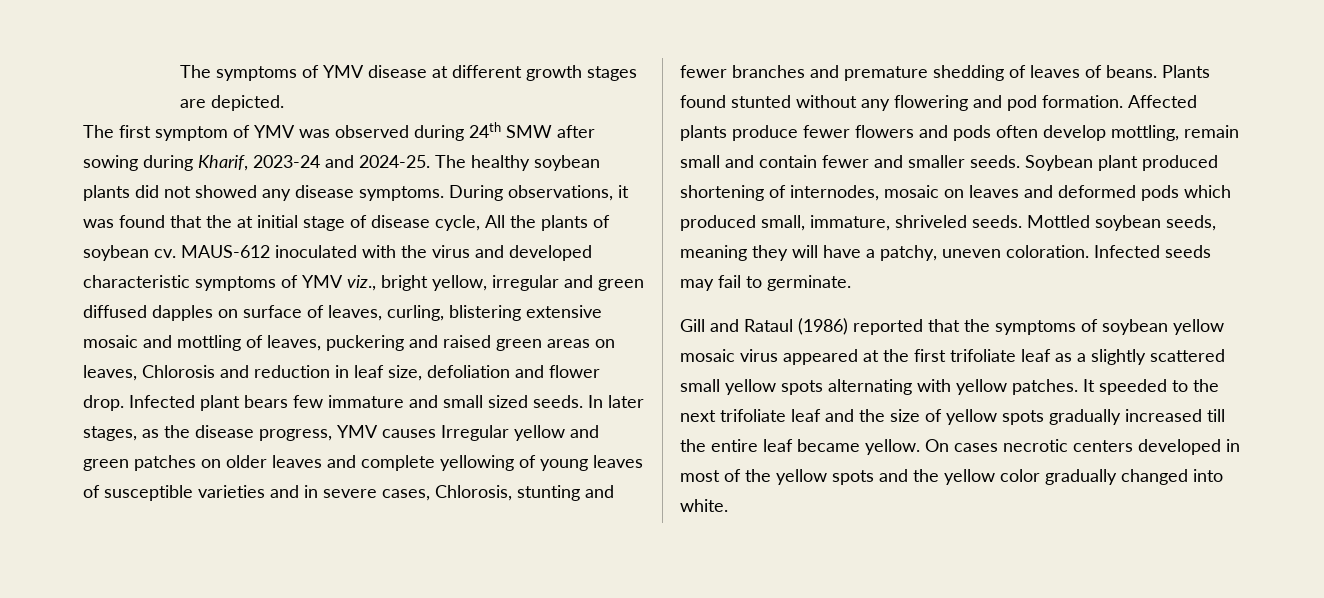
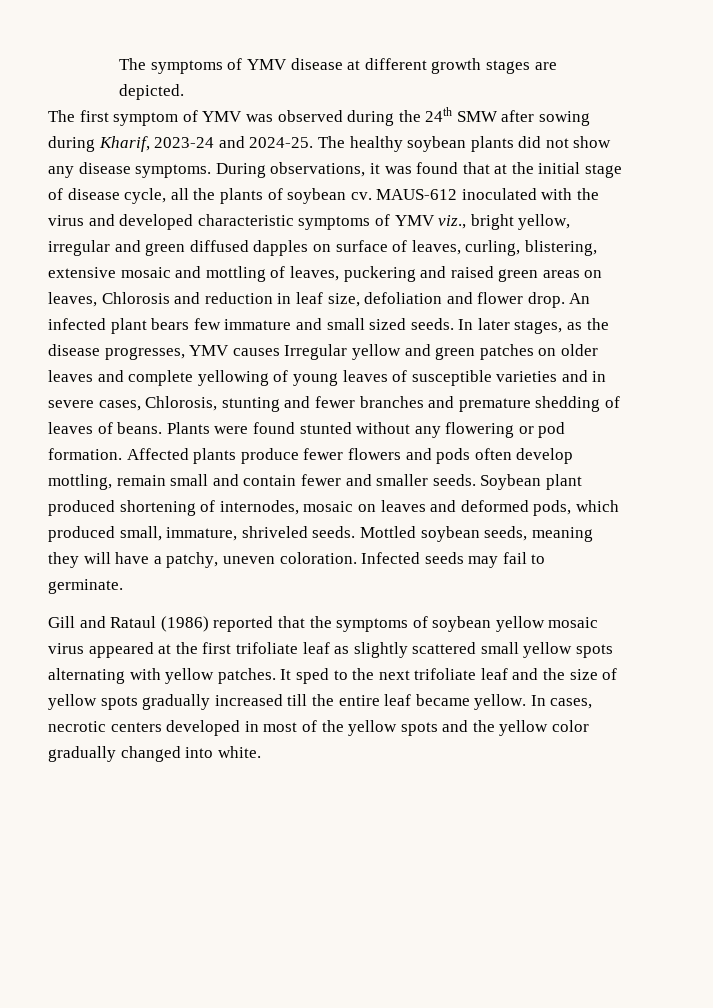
- The first symptom of YMV was observed during 24th SMW after sowing during Kharif, 2023-24 and 2024-25.
+ The first symptom of YMV was observed during the 24th SMW after sowing during Kharif, 2023-24 and 2024-25.
- The healthy soybean plants did not showed any disease symptoms.
+ The healthy soybean plants did not show any disease symptoms.
- During observations, it was found that the at initial stage of disease cycle, All the plants of soybean cv.
+ During observations, it was found that at the initial stage of disease cycle, all the plants of soybean cv.
- MAUS-612 inoculated with the virus and developed characteristic symptoms of YMV viz., bright yellow, irregular and green diffused dapples on surface of leaves, curling, blistering extensive mosaic and mottling of leaves, puckering and raised green areas on leaves, Chlorosis and reduction in leaf size, defoliation and flower drop.
+ MAUS-612 inoculated with the virus and developed characteristic symptoms of YMV viz., bright yellow, irregular and green diffused dapples on surface of leaves, curling, blistering, extensive mosaic and mottling of leaves, puckering and raised green areas on leaves, Chlorosis and reduction in leaf size, defoliation and flower drop.
- Infected plant bears few immature and small sized seeds.
+ An infected plant bears few immature and small sized seeds.
- In later stages, as the disease progress, YMV causes Irregular yellow and green patches on older leaves and complete yellowing of young leaves of susceptible varieties and in severe cases, Chlorosis, stunting and fewer branches and premature shedding of leaves of beans.
+ In later stages, as the disease progresses, YMV causes Irregular yellow and green patches on older leaves and complete yellowing of young leaves of susceptible varieties and in severe cases, Chlorosis, stunting and fewer branches and premature shedding of leaves of beans.
- Plants found stunted without any flowering and pod formation.
+ Plants were found stunted without any flowering or pod formation.
- Soybean plant produced shortening of internodes, mosaic on leaves and deformed pods which produced small, immature, shriveled seeds.
+ Soybean plant produced shortening of internodes, mosaic on leaves and deformed pods, which produced small, immature, shriveled seeds.
- Gill and Rataul (1986) reported that the symptoms of soybean yellow mosaic virus appeared at the first trifoliate leaf as a slightly scattered small yellow spots alternating with yellow patches.
+ Gill and Rataul (1986) reported that the symptoms of soybean yellow mosaic virus appeared at the first trifoliate leaf as slightly scattered small yellow spots alternating with yellow patches.
- It speeded to the next trifoliate leaf and the size of yellow spots gradually increased till the entire leaf became yellow.
+ It sped to the next trifoliate leaf and the size of yellow spots gradually increased till the entire leaf became yellow.
- On cases necrotic centers developed in most of the yellow spots and the yellow color gradually changed into white.
+ In cases, necrotic centers developed in most of the yellow spots and the yellow color gradually changed into white.

